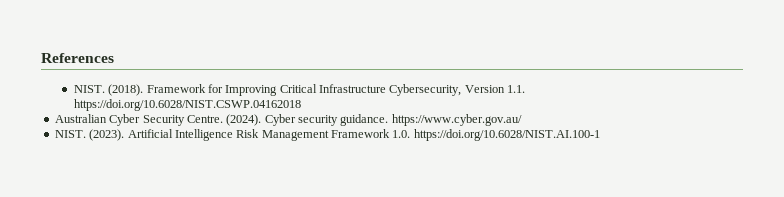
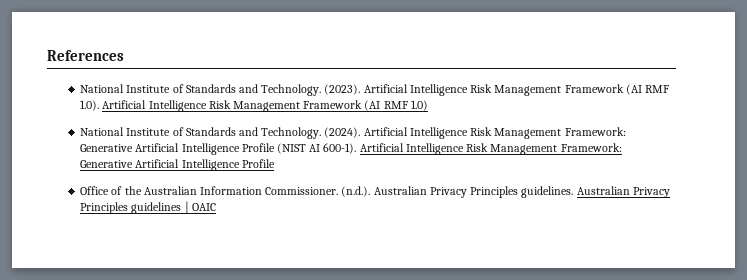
  References
- NIST. (2018). Framework for Improving Critical Infrastructure Cybersecurity, Version 1.1. https://doi.org/10.6028/NIST.CSWP.04162018
- Australian Cyber Security Centre. (2024). Cyber security guidance. https://www.cyber.gov.au/
- NIST.
+ National Institute of Standards and Technology.
- Artificial Intelligence Risk Management Framework 1.0. https://doi.org/10.6028/NIST.AI.100-1
+ Artificial Intelligence Risk Management Framework (AI RMF 1.0). Artificial Intelligence Risk Management Framework (AI RMF 1.0)
+ National Institute of Standards and Technology. (2024). Artificial Intelligence Risk Management Framework: Generative Artificial Intelligence Profile (NIST AI 600-1). Artificial Intelligence Risk Management Framework: Generative Artificial Intelligence Profile
+ Office of the Australian Information Commissioner. (n.d.). Australian Privacy Principles guidelines. Australian Privacy Principles guidelines | OAIC

